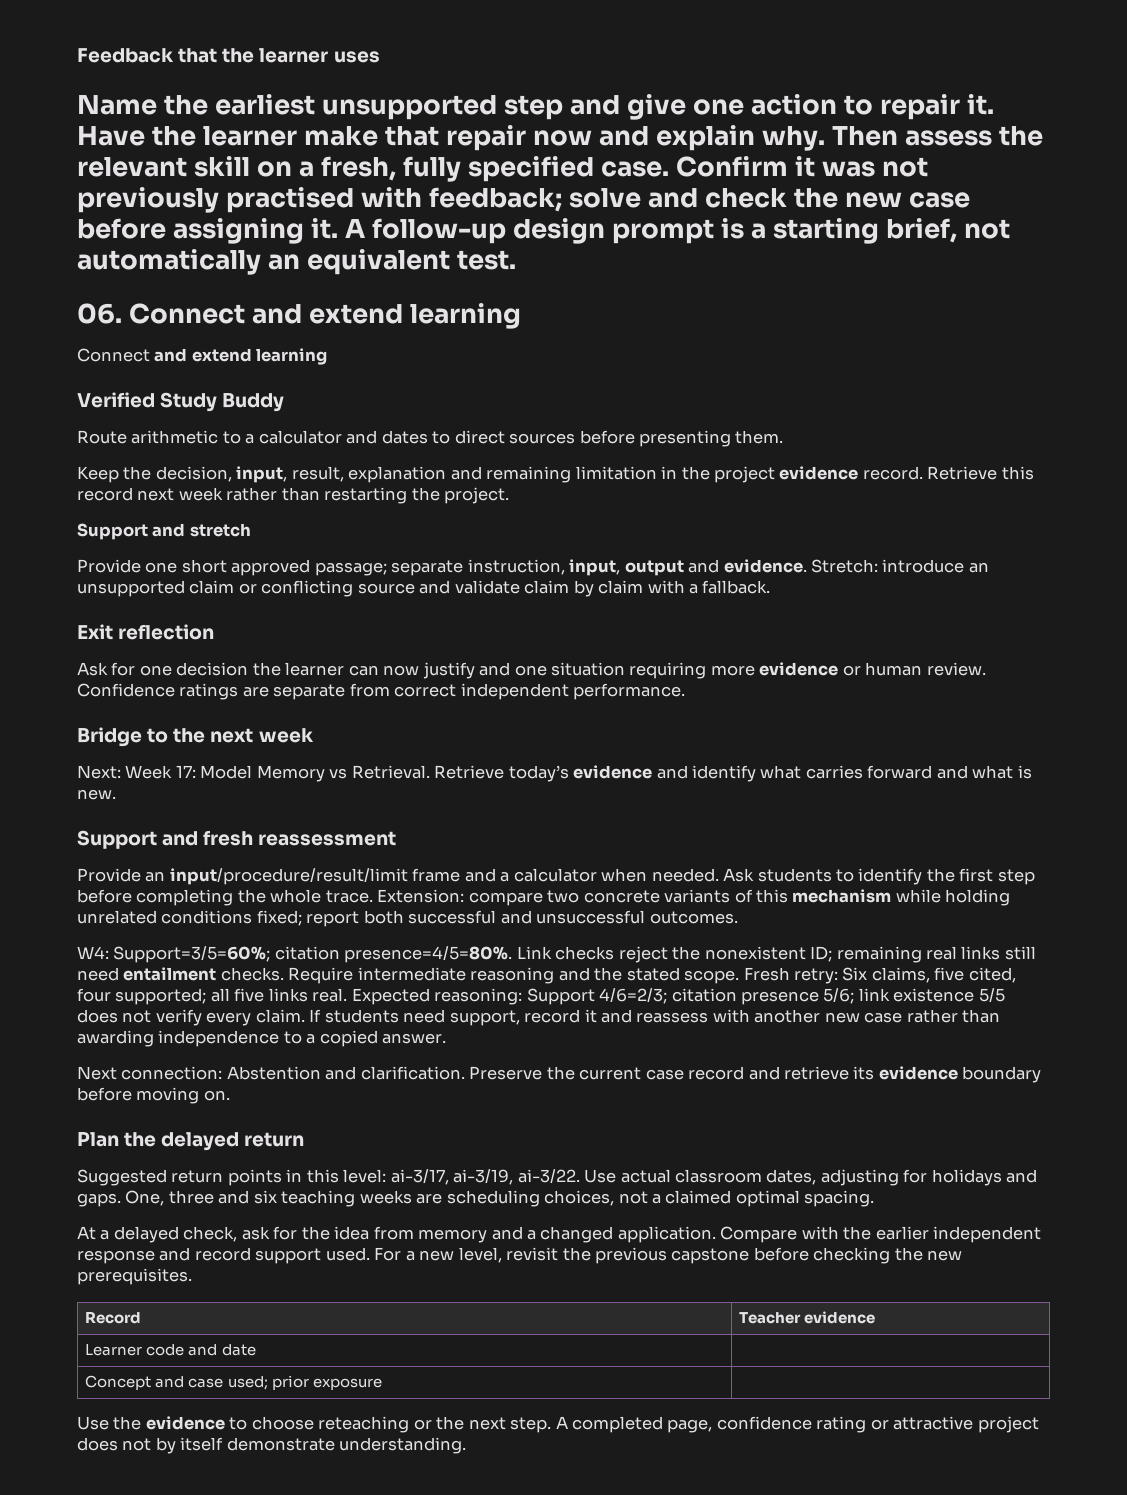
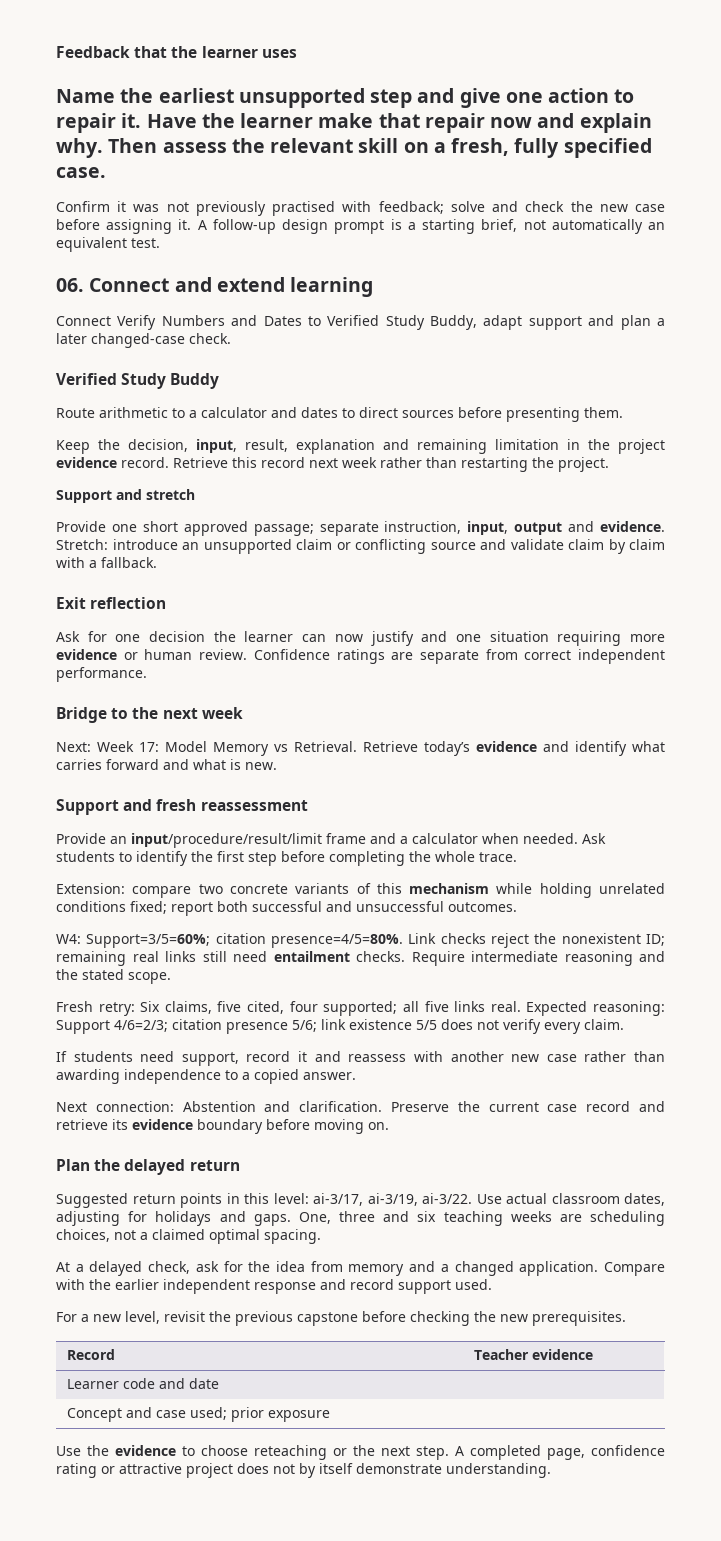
- Then assess the relevant skill on a fresh, fully specified case. Confirm it was not previously practised with feedback; solve and check the new case before assigning it.
+ Then assess the relevant skill on a fresh, fully specified case.
+ Confirm it was not previously practised with feedback; solve and check the new case before assigning it.
  06. Connect and extend learning
- Connect and extend learning
+ Connect Verify Numbers and Dates to Verified Study Buddy, adapt support and plan a later changed-case check.
- Ask students to identify the first step before completing the whole trace. Extension: compare two concrete variants of this mechanism while holding unrelated conditions fixed; report both successful and unsuccessful outcomes.
+ Ask students to identify the first step before completing the whole trace.
+ Extension: compare two concrete variants of this mechanism while holding unrelated conditions fixed; report both successful and unsuccessful outcomes.
- Require intermediate reasoning and the stated scope. Fresh retry: Six claims, five cited, four supported; all five links real.
+ Require intermediate reasoning and the stated scope.
+ Fresh retry: Six claims, five cited, four supported; all five links real.
- Expected reasoning: Support 4/6=2/3; citation presence 5/6; link existence 5/5 does not verify every claim. If students need support, record it and reassess with another new case rather than awarding independence to a copied answer.
+ Expected reasoning: Support 4/6=2/3; citation presence 5/6; link existence 5/5 does not verify every claim.
+ If students need support, record it and reassess with another new case rather than awarding independence to a copied answer.
- Compare with the earlier independent response and record support used. For a new level, revisit the previous capstone before checking the new prerequisites.
+ Compare with the earlier independent response and record support used.
+ For a new level, revisit the previous capstone before checking the new prerequisites.

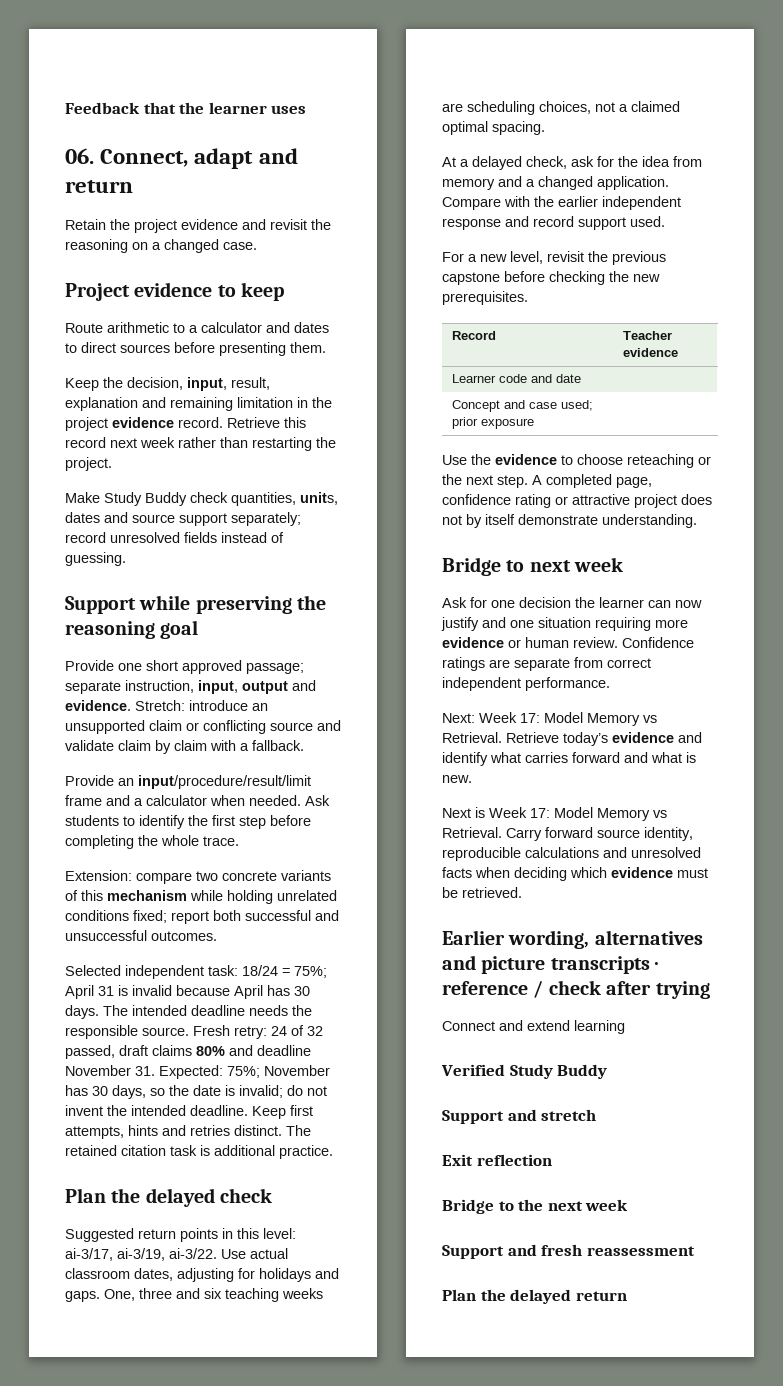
- Name the earliest unsupported step and give one action to repair it. Have the learner make that repair now and explain why. Then assess the relevant skill on a fresh, fully specified case.
- Confirm it was not previously practised with feedback; solve and check the new case before assigning it. A follow-up design prompt is a starting brief, not automatically an equivalent test.
- 06. Connect and extend learning
- Connect Verify Numbers and Dates to Verified Study Buddy, adapt support and plan a later changed-case check.
- Verified Study Buddy
+ 06. Connect, adapt and return
+ Retain the project evidence and revisit the reasoning on a changed case.
+ Project evidence to keep
- Support and stretch
+ Make Study Buddy check quantities, units, dates and source support separately; record unresolved fields instead of guessing.
+ Support while preserving the reasoning goal
- Exit reflection
- Ask for one decision the learner can now justify and one situation requiring more evidence or human review. Confidence ratings are separate from correct independent performance.
- Bridge to the next week
- Next: Week 17: Model Memory vs Retrieval. Retrieve today’s evidence and identify what carries forward and what is new.
- Support and fresh reassessment
- W4: Support=3/5=60%; citation presence=4/5=80%. Link checks reject the nonexistent ID; remaining real links still need entailment checks. Require intermediate reasoning and the stated scope.
- Fresh retry: Six claims, five cited, four supported; all five links real. Expected reasoning: Support 4/6=2/3; citation presence 5/6; link existence 5/5 does not verify every claim.
- If students need support, record it and reassess with another new case rather than awarding independence to a copied answer.
- Next connection: Abstention and clarification. Preserve the current case record and retrieve its evidence boundary before moving on.
- Plan the delayed return
+ Selected independent task: 18/24 = 75%; April 31 is invalid because April has 30 days. The intended deadline needs the responsible source. Fresh retry: 24 of 32 passed, draft claims 80% and deadline November 31. Expected: 75%; November has 30 days, so the date is invalid; do not invent the intended deadline. Keep first attempts, hints and retries distinct. The retained citation task is additional practice.
+ Plan the delayed check
+ Bridge to next week
+ Ask for one decision the learner can now justify and one situation requiring more evidence or human review. Confidence ratings are separate from correct independent performance.
+ Next: Week 17: Model Memory vs Retrieval. Retrieve today’s evidence and identify what carries forward and what is new.
+ Next is Week 17: Model Memory vs Retrieval. Carry forward source identity, reproducible calculations and unresolved facts when deciding which evidence must be retrieved.
+ Earlier wording, alternatives and picture transcripts · reference / check after trying
+ Connect and extend learning
+ Verified Study Buddy
+ Support and stretch
+ Exit reflection
+ Bridge to the next week
+ Support and fresh reassessment
+ Plan the delayed return

